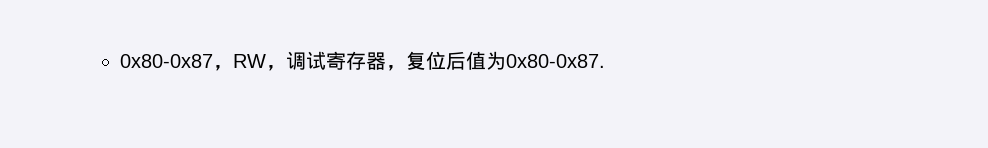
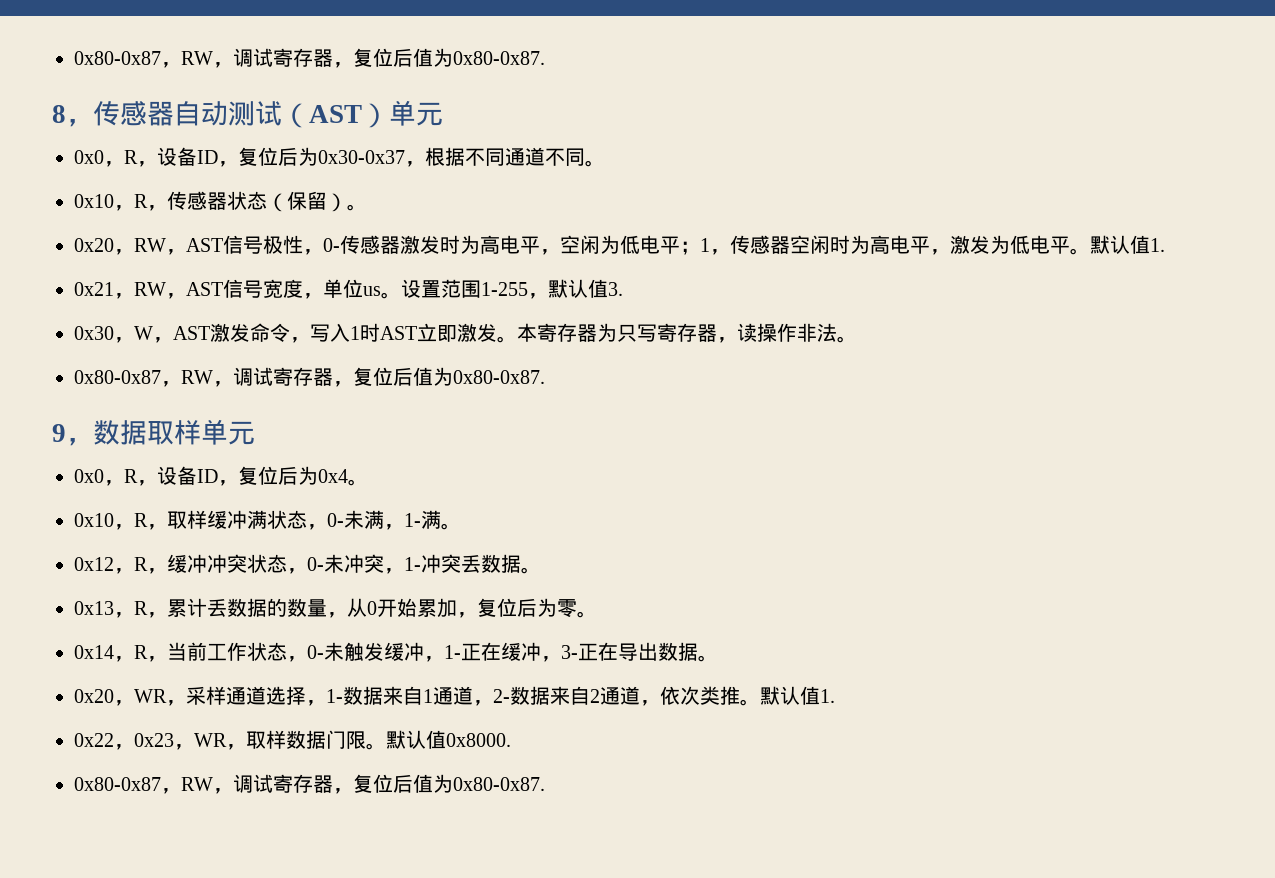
+ 8，传感器自动测试（AST）单元
+ 0x0，R，设备ID，复位后为0x30-0x37，根据不同通道不同。
+ 0x10，R，传感器状态（保留）。
+ 0x20，RW，AST信号极性，0-传感器激发时为高电平，空闲为低电平；1，传感器空闲时为高电平，激发为低电平。默认值1.
+ 0x21，RW，AST信号宽度，单位us。设置范围1-255，默认值3.
+ 0x30，W，AST激发命令，写入1时AST立即激发。本寄存器为只写寄存器，读操作非法。
+ 0x80-0x87，RW，调试寄存器，复位后值为0x80-0x87.
+ 9，数据取样单元
+ 0x0，R，设备ID，复位后为0x4。
+ 0x10，R，取样缓冲满状态，0-未满，1-满。
+ 0x12，R，缓冲冲突状态，0-未冲突，1-冲突丢数据。
+ 0x13，R，累计丢数据的数量，从0开始累加，复位后为零。
+ 0x14，R，当前工作状态，0-未触发缓冲，1-正在缓冲，3-正在导出数据。
+ 0x20，WR，采样通道选择，1-数据来自1通道，2-数据来自2通道，依次类推。默认值1.
+ 0x22，0x23，WR，取样数据门限。默认值0x8000.
+ 0x80-0x87，RW，调试寄存器，复位后值为0x80-0x87.

